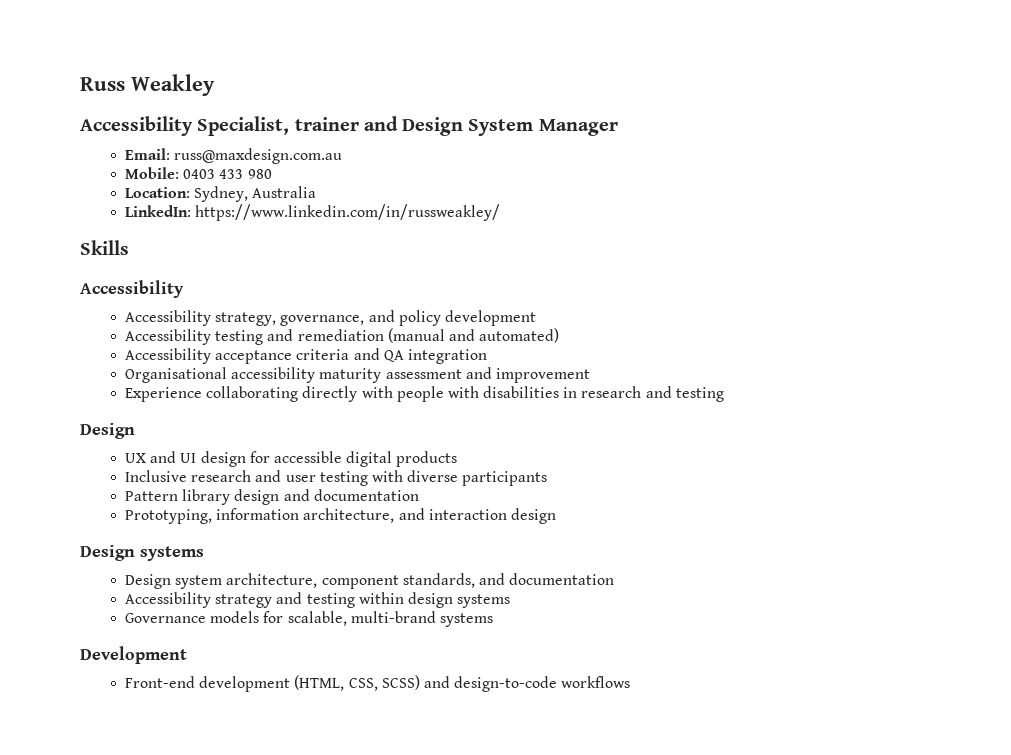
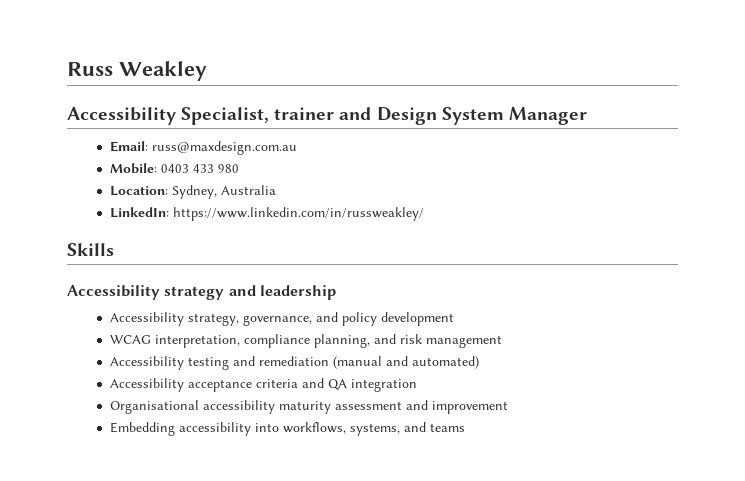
  Skills
- Accessibility
+ Accessibility strategy and leadership
+ WCAG interpretation, compliance planning, and risk management
- Experience collaborating directly with people with disabilities in research and testing
- Design
- UX and UI design for accessible digital products
- Inclusive research and user testing with diverse participants
- Pattern library design and documentation
- Prototyping, information architecture, and interaction design
- Design systems
- Design system architecture, component standards, and documentation
- Accessibility strategy and testing within design systems
- Governance models for scalable, multi-brand systems
- Development
- Front-end development (HTML, CSS, SCSS) and design-to-code workflows
+ Embedding accessibility into workflows, systems, and teams

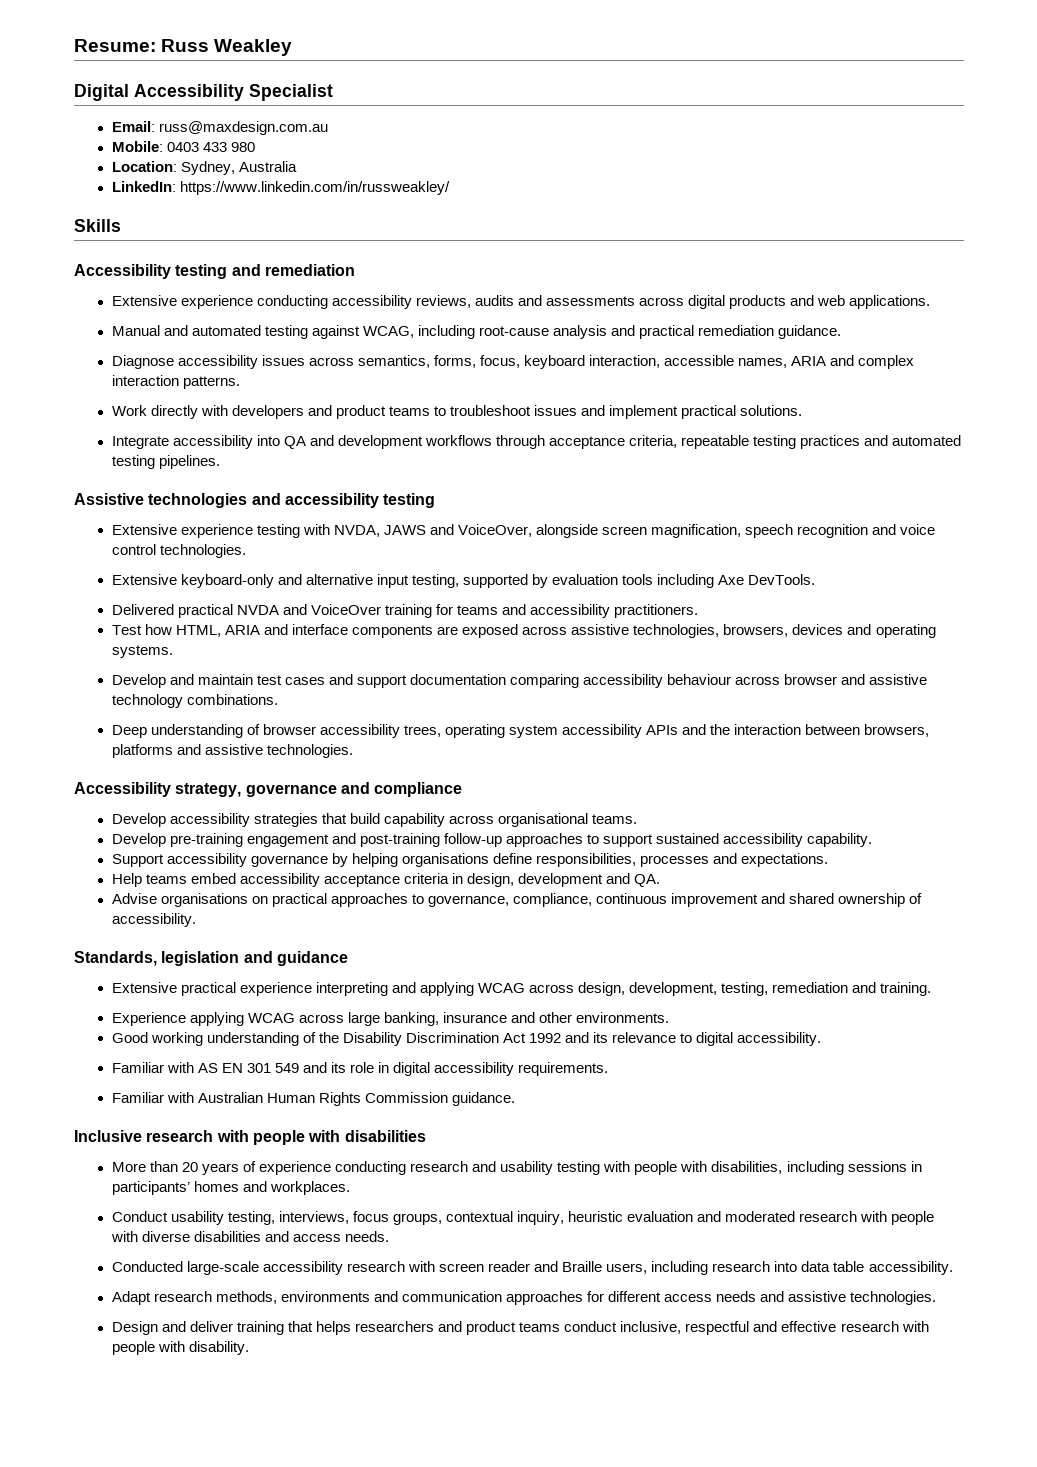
- Russ Weakley
+ Resume: Russ Weakley
- Accessibility Specialist, trainer and Design System Manager
+ Digital Accessibility Specialist
- Accessibility strategy and leadership
- Accessibility strategy, governance, and policy development
- WCAG interpretation, compliance planning, and risk management
- Accessibility testing and remediation (manual and automated)
- Accessibility acceptance criteria and QA integration
- Organisational accessibility maturity assessment and improvement
- Embedding accessibility into workflows, systems, and teams
+ Accessibility testing and remediation
+ Extensive experience conducting accessibility reviews, audits and assessments across digital products and web applications.
+ Manual and automated testing against WCAG, including root-cause analysis and practical remediation guidance.
+ Diagnose accessibility issues across semantics, forms, focus, keyboard interaction, accessible names, ARIA and complex interaction patterns.
+ Work directly with developers and product teams to troubleshoot issues and implement practical solutions.
+ Integrate accessibility into QA and development workflows through acceptance criteria, repeatable testing practices and automated testing pipelines.
+ Assistive technologies and accessibility testing
+ Extensive experience testing with NVDA, JAWS and VoiceOver, alongside screen magnification, speech recognition and voice control technologies.
+ Extensive keyboard-only and alternative input testing, supported by evaluation tools including Axe DevTools.
+ Delivered practical NVDA and VoiceOver training for teams and accessibility practitioners.
+ Test how HTML, ARIA and interface components are exposed across assistive technologies, browsers, devices and operating systems.
+ Develop and maintain test cases and support documentation comparing accessibility behaviour across browser and assistive technology combinations.
+ Deep understanding of browser accessibility trees, operating system accessibility APIs and the interaction between browsers, platforms and assistive technologies.
+ Accessibility strategy, governance and compliance
+ Develop accessibility strategies that build capability across organisational teams.
+ Develop pre-training engagement and post-training follow-up approaches to support sustained accessibility capability.
+ Support accessibility governance by helping organisations define responsibilities, processes and expectations.
+ Help teams embed accessibility acceptance criteria in design, development and QA.
+ Advise organisations on practical approaches to governance, compliance, continuous improvement and shared ownership of accessibility.
+ Standards, legislation and guidance
+ Extensive practical experience interpreting and applying WCAG across design, development, testing, remediation and training.
+ Experience applying WCAG across large banking, insurance and other environments.
+ Good working understanding of the Disability Discrimination Act 1992 and its relevance to digital accessibility.
+ Familiar with AS EN 301 549 and its role in digital accessibility requirements.
+ Familiar with Australian Human Rights Commission guidance.
+ Inclusive research with people with disabilities
+ More than 20 years of experience conducting research and usability testing with people with disabilities, including sessions in participants’ homes and workplaces.
+ Conduct usability testing, interviews, focus groups, contextual inquiry, heuristic evaluation and moderated research with people with diverse disabilities and access needs.
+ Conducted large-scale accessibility research with screen reader and Braille users, including research into data table accessibility.
+ Adapt research methods, environments and communication approaches for different access needs and assistive technologies.
+ Design and deliver training that helps researchers and product teams conduct inclusive, respectful and effective research with people with disability.

